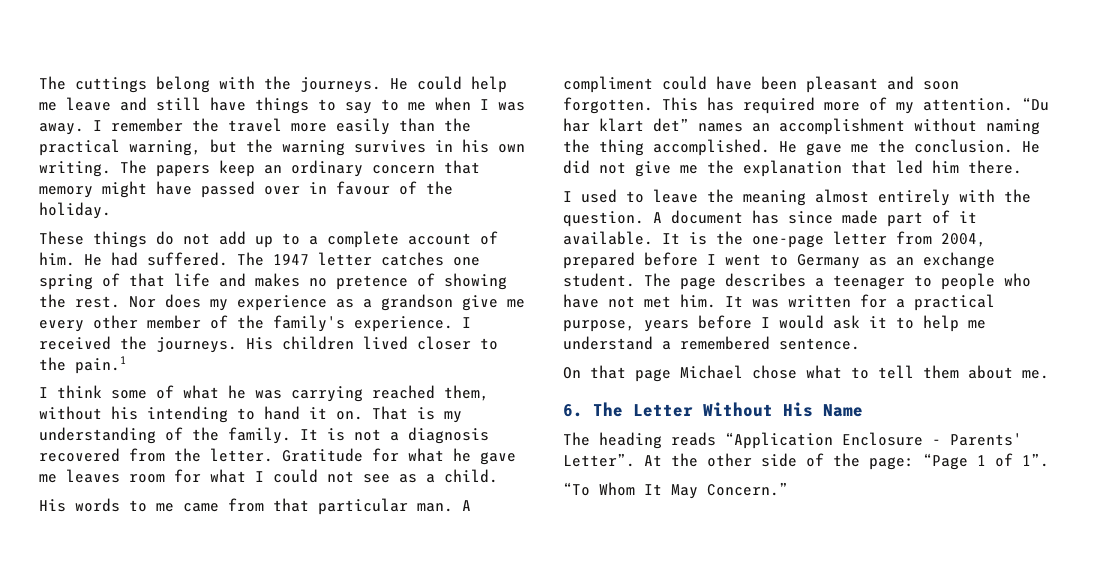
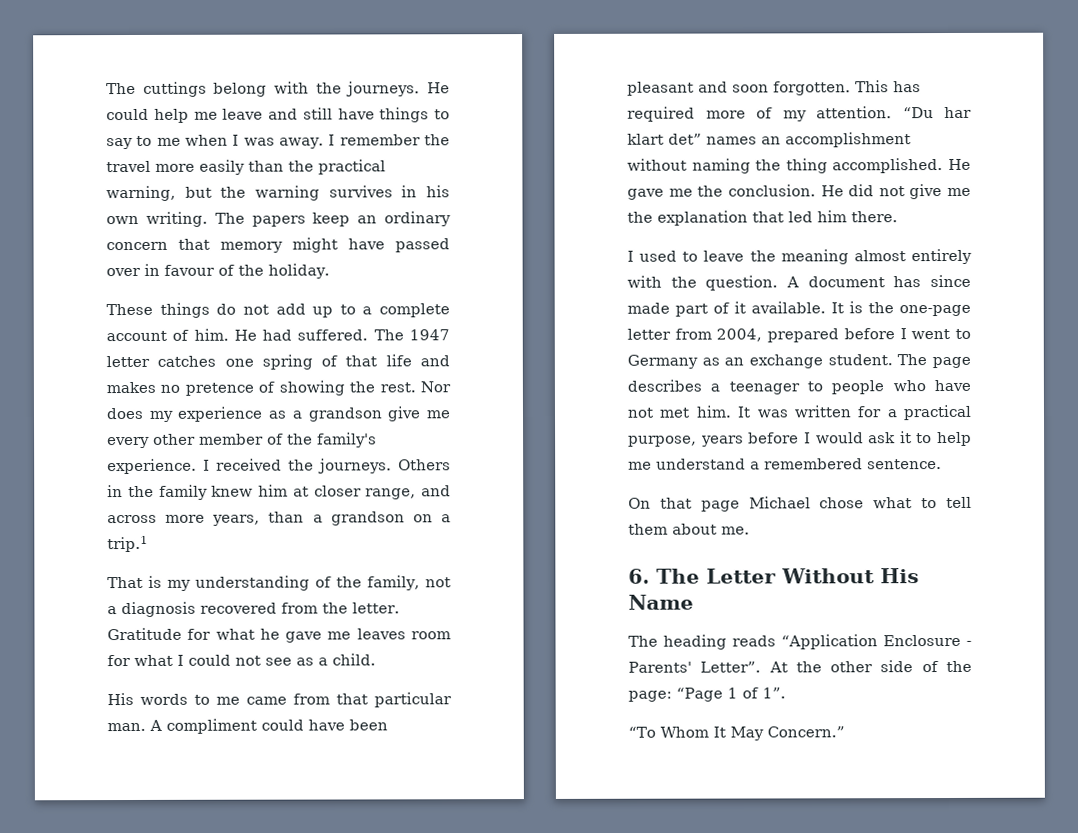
- His children lived closer to the pain.1
- I think some of what he was carrying reached them, without his intending to hand it on. That is my understanding of the family. It is not a diagnosis recovered from the letter.
+ Others in the family knew him at closer range, and across more years, than a grandson on a trip.1
+ That is my understanding of the family, not a diagnosis recovered from the letter.

